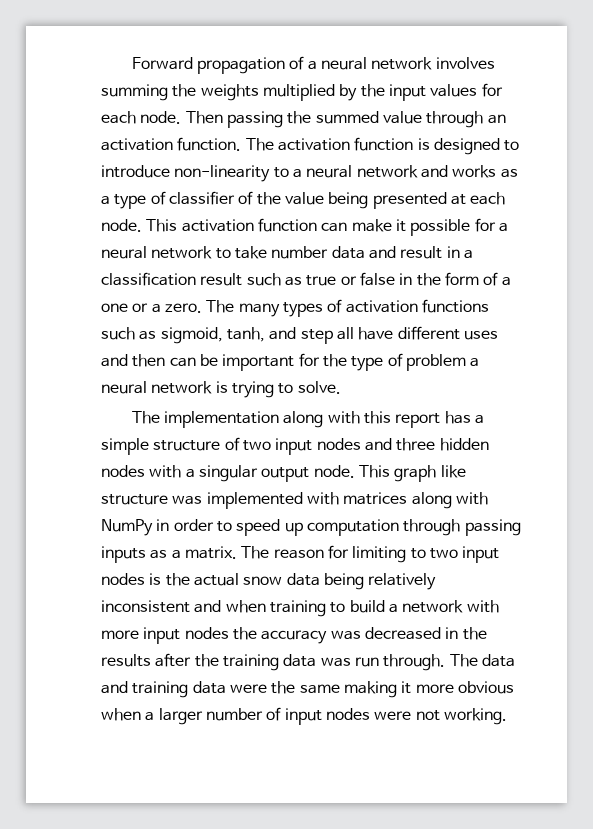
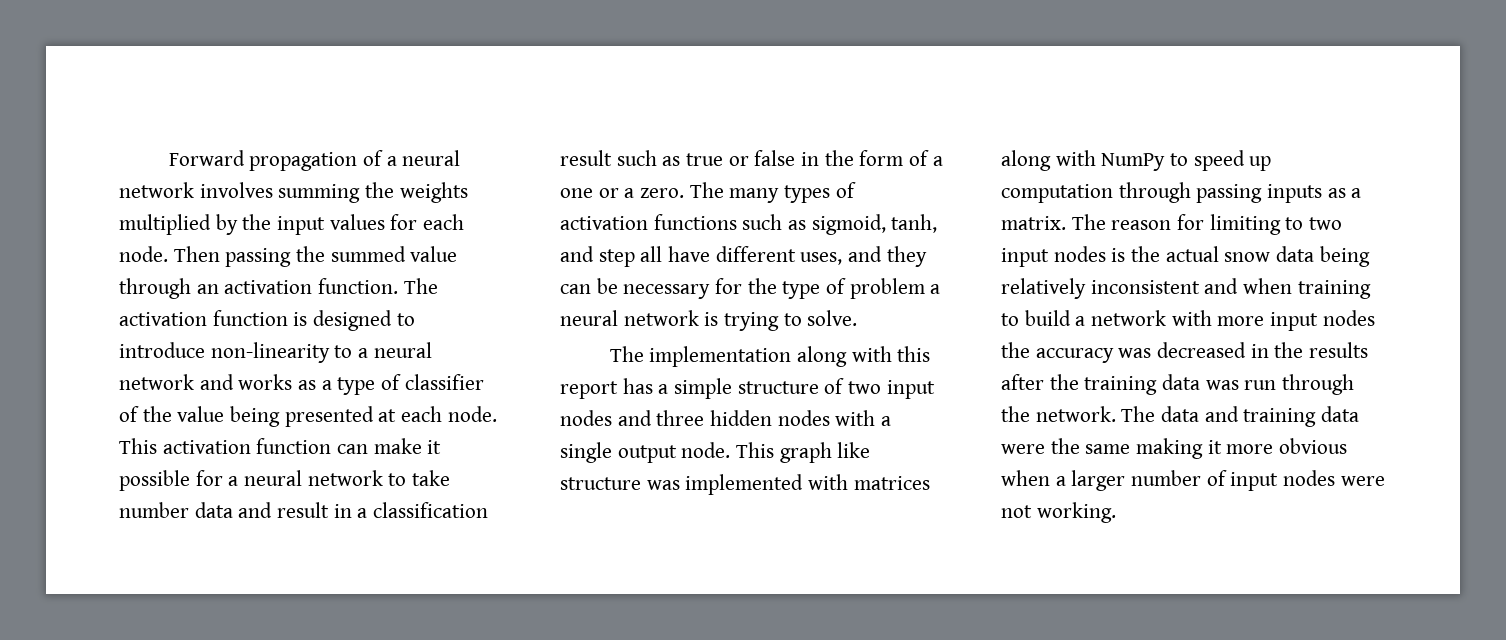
- The many types of activation functions such as sigmoid, tanh, and step all have different uses and then can be important for the type of problem a neural network is trying to solve.
+ The many types of activation functions such as sigmoid, tanh, and step all have different uses, and they can be necessary for the type of problem a neural network is trying to solve.
- The implementation along with this report has a simple structure of two input nodes and three hidden nodes with a singular output node.
+ The implementation along with this report has a simple structure of two input nodes and three hidden nodes with a single output node.
- This graph like structure was implemented with matrices along with NumPy in order to speed up computation through passing inputs as a matrix.
+ This graph like structure was implemented with matrices along with NumPy to speed up computation through passing inputs as a matrix.
- The reason for limiting to two input nodes is the actual snow data being relatively inconsistent and when training to build a network with more input nodes the accuracy was decreased in the results after the training data was run through.
+ The reason for limiting to two input nodes is the actual snow data being relatively inconsistent and when training to build a network with more input nodes the accuracy was decreased in the results after the training data was run through the network.

